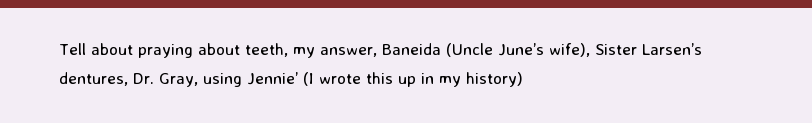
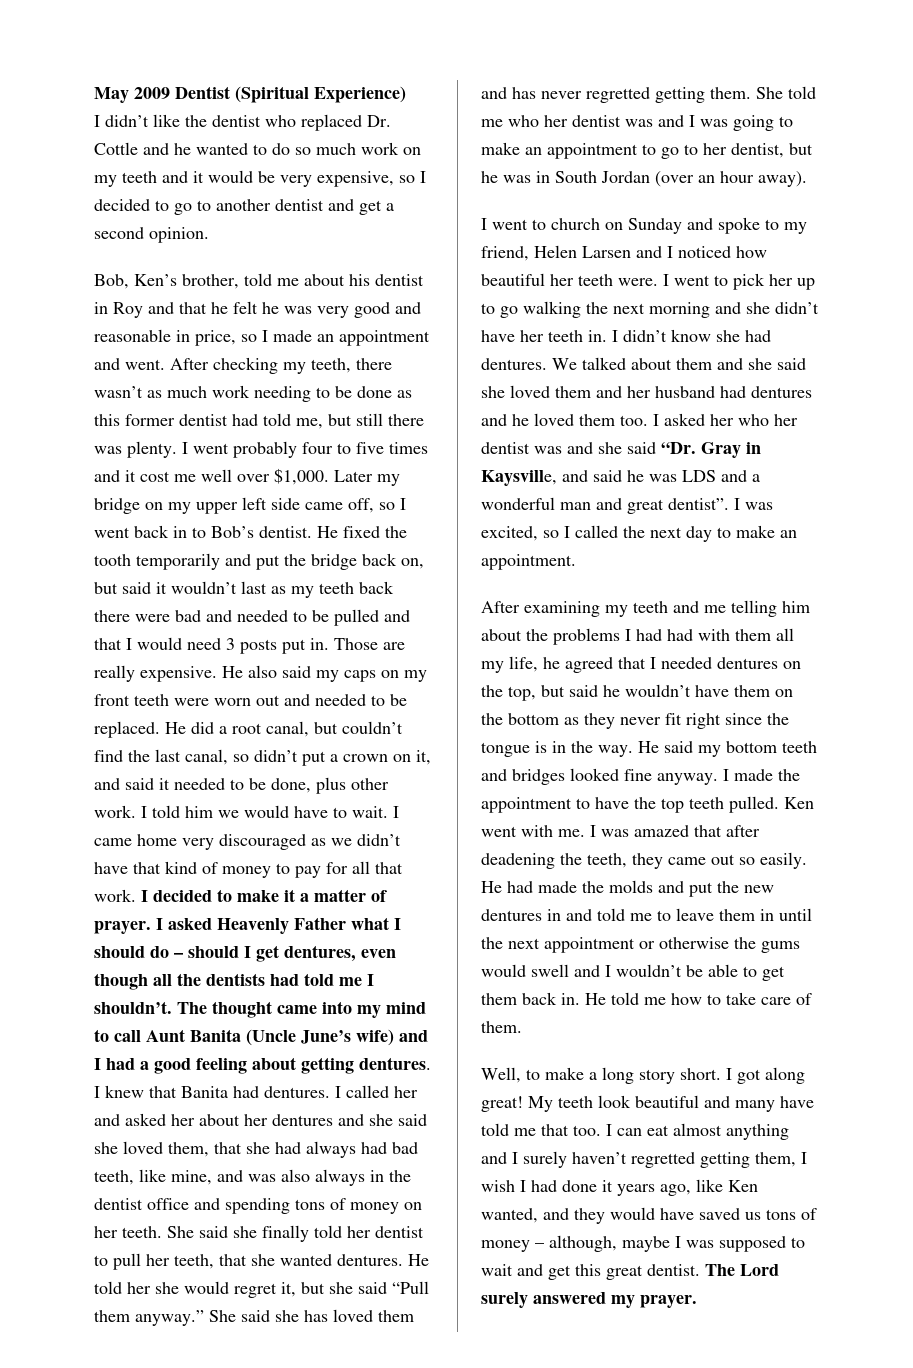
- Tell about praying about teeth, my answer, Baneida (Uncle June’s wife), Sister Larsen’s dentures, Dr. Gray, using Jennie’ (I wrote this up in my history)
+ May 2009 Dentist (Spiritual Experience)
+ I didn’t like the dentist who replaced Dr. Cottle and he wanted to do so much work on my teeth and it would be very expensive, so I decided to go to another dentist and get a second opinion.
+ Bob, Ken’s brother, told me about his dentist in Roy and that he felt he was very good and reasonable in price, so I made an appointment and went. After checking my teeth, there wasn’t as much work needing to be done as this former dentist had told me, but still there was plenty. I went probably four to five times and it cost me well over $1,000. Later my bridge on my upper left side came off, so I went back in to Bob’s dentist. He fixed the tooth temporarily and put the bridge back on, but said it wouldn’t last as my teeth back there were bad and needed to be pulled and that I would need 3 posts put in. Those are really expensive. He also said my caps on my front teeth were worn out and needed to be replaced. He did a root canal, but couldn’t find the last canal, so didn’t put a crown on it, and said it needed to be done, plus other work. I told him we would have to wait. I came home very discouraged as we didn’t have that kind of money to pay for all that work. I decided to make it a matter of prayer. I asked Heavenly Father what I should do – should I get dentures, even though all the dentists had told me I shouldn’t. The thought came into my mind to call Aunt Banita (Uncle June’s wife) and I had a good feeling about getting dentures. I knew that Banita had dentures. I called her and asked her about her dentures and she said she loved them, that she had always had bad teeth, like mine, and was also always in the dentist office and spending tons of money on her teeth. She said she finally told her dentist to pull her teeth, that she wanted dentures. He told her she would regret it, but she said “Pull them anyway.” She said she has loved them and has never regretted getting them. She told me who her dentist was and I was going to make an appointment to go to her dentist, but he was in South Jordan (over an hour away).
+ I went to church on Sunday and spoke to my friend, Helen Larsen and I noticed how beautiful her teeth were. I went to pick her up to go walking the next morning and she didn’t have her teeth in. I didn’t know she had dentures. We talked about them and she said she loved them and her husband had dentures and he loved them too. I asked her who her dentist was and she said “Dr. Gray in Kaysville, and said he was LDS and a wonderful man and great dentist”. I was excited, so I called the next day to make an appointment.
+ After examining my teeth and me telling him about the problems I had had with them all my life, he agreed that I needed dentures on the top, but said he wouldn’t have them on the bottom as they never fit right since the tongue is in the way. He said my bottom teeth and bridges looked fine anyway. I made the appointment to have the top teeth pulled. Ken went with me. I was amazed that after deadening the teeth, they came out so easily. He had made the molds and put the new dentures in and told me to leave them in until the next appointment or otherwise the gums would swell and I wouldn’t be able to get them back in. He told me how to take care of them.
+ Well, to make a long story short. I got along great! My teeth look beautiful and many have told me that too. I can eat almost anything and I surely haven’t regretted getting them, I wish I had done it years ago, like Ken wanted, and they would have saved us tons of money – although, maybe I was supposed to wait and get this great dentist. The Lord surely answered my prayer.

